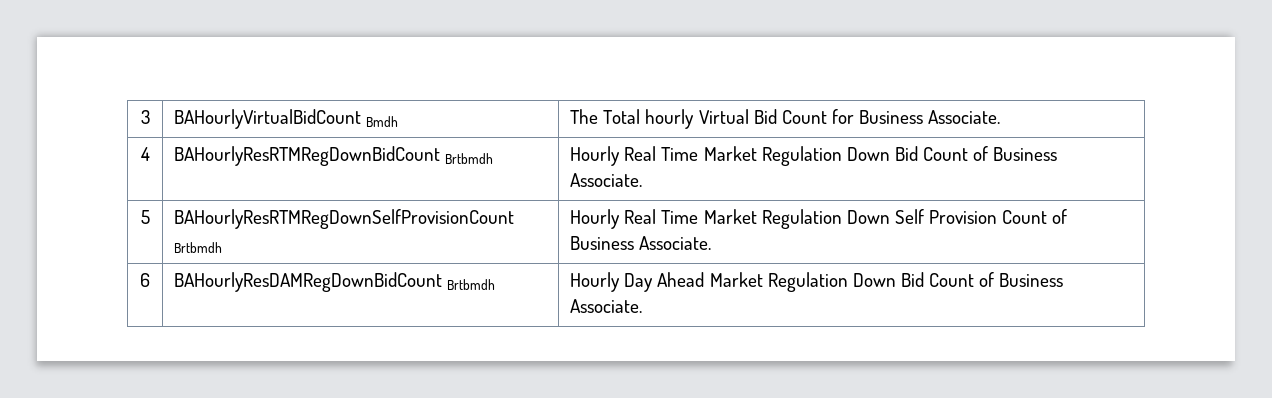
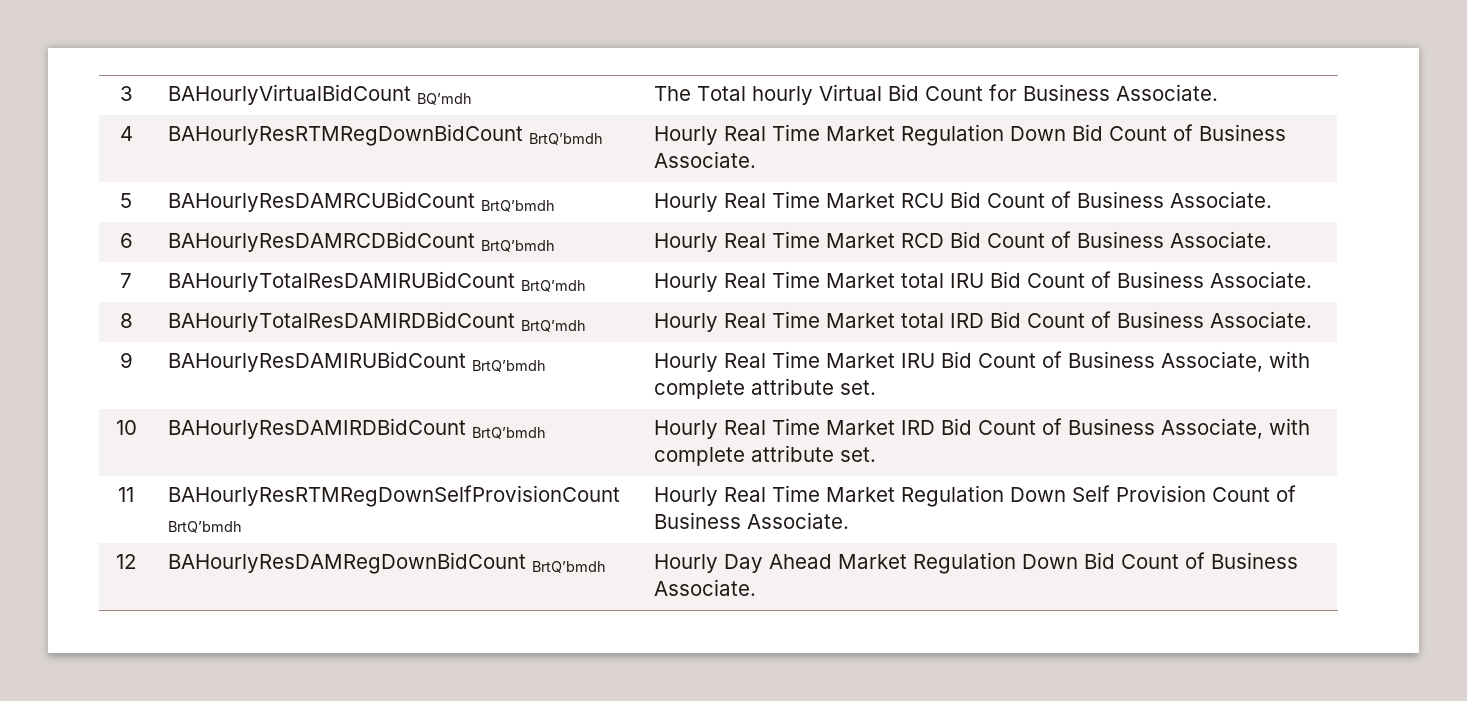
- 3 | BAHourlyVirtualBidCount Bmdh | The Total hourly Virtual Bid Count for Business Associate.
+ 3 | BAHourlyVirtualBidCount BQ’mdh | The Total hourly Virtual Bid Count for Business Associate.
- 4 | BAHourlyResRTMRegDownBidCount Brtbmdh | Hourly Real Time Market Regulation Down Bid Count of Business Associate.
+ 4 | BAHourlyResRTMRegDownBidCount BrtQ’bmdh | Hourly Real Time Market Regulation Down Bid Count of Business Associate.
- 5 | BAHourlyResRTMRegDownSelfProvisionCount Brtbmdh | Hourly Real Time Market Regulation Down Self Provision Count of Business Associate.
+ 5 | BAHourlyResDAMRCUBidCount BrtQ’bmdh | Hourly Real Time Market RCU Bid Count of Business Associate.
+ 6 | BAHourlyResDAMRCDBidCount BrtQ’bmdh | Hourly Real Time Market RCD Bid Count of Business Associate.
+ 7 | BAHourlyTotalResDAMIRUBidCount BrtQ’mdh | Hourly Real Time Market total IRU Bid Count of Business Associate.
+ 8 | BAHourlyTotalResDAMIRDBidCount BrtQ’mdh | Hourly Real Time Market total IRD Bid Count of Business Associate.
+ 9 | BAHourlyResDAMIRUBidCount BrtQ’bmdh | Hourly Real Time Market IRU Bid Count of Business Associate, with complete attribute set.
+ 10 | BAHourlyResDAMIRDBidCount BrtQ’bmdh | Hourly Real Time Market IRD Bid Count of Business Associate, with complete attribute set.
+ 11 | BAHourlyResRTMRegDownSelfProvisionCount BrtQ’bmdh | Hourly Real Time Market Regulation Down Self Provision Count of Business Associate.
- 6 | BAHourlyResDAMRegDownBidCount Brtbmdh | Hourly Day Ahead Market Regulation Down Bid Count of Business Associate.
+ 12 | BAHourlyResDAMRegDownBidCount BrtQ’bmdh | Hourly Day Ahead Market Regulation Down Bid Count of Business Associate.

